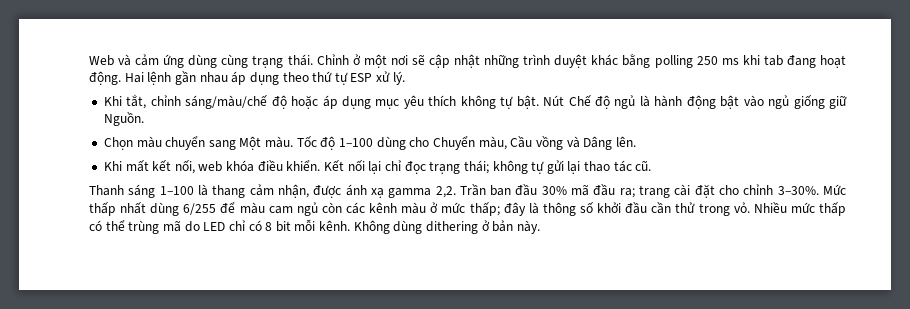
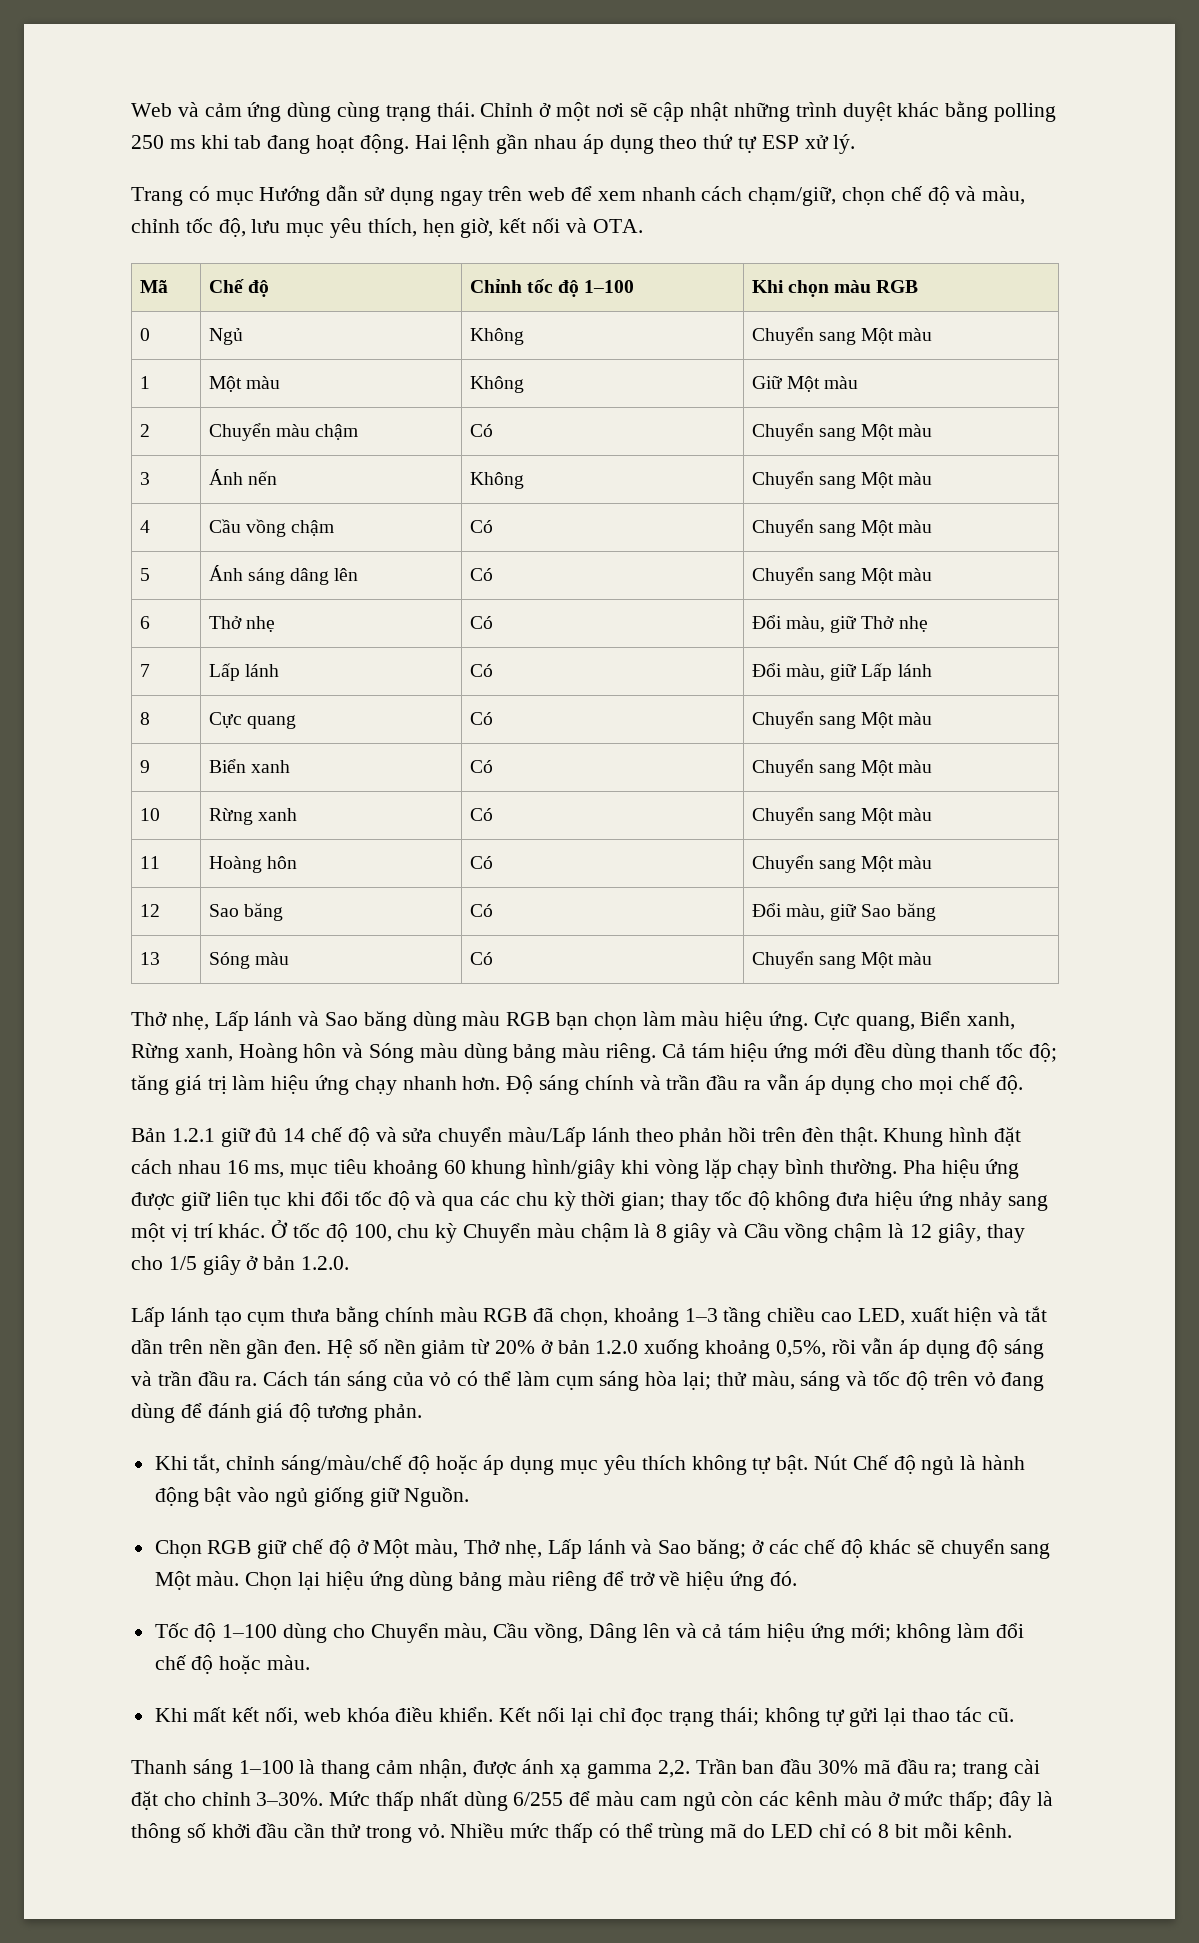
+ Trang có mục Hướng dẫn sử dụng ngay trên web để xem nhanh cách chạm/giữ, chọn chế độ và màu, chỉnh tốc độ, lưu mục yêu thích, hẹn giờ, kết nối và OTA.
+ Mã | Chế độ | Chỉnh tốc độ 1–100 | Khi chọn màu RGB
+ 0 | Ngủ | Không | Chuyển sang Một màu
+ 1 | Một màu | Không | Giữ Một màu
+ 2 | Chuyển màu chậm | Có | Chuyển sang Một màu
+ 3 | Ánh nến | Không | Chuyển sang Một màu
+ 4 | Cầu vồng chậm | Có | Chuyển sang Một màu
+ 5 | Ánh sáng dâng lên | Có | Chuyển sang Một màu
+ 6 | Thở nhẹ | Có | Đổi màu, giữ Thở nhẹ
+ 7 | Lấp lánh | Có | Đổi màu, giữ Lấp lánh
+ 8 | Cực quang | Có | Chuyển sang Một màu
+ 9 | Biển xanh | Có | Chuyển sang Một màu
+ 10 | Rừng xanh | Có | Chuyển sang Một màu
+ 11 | Hoàng hôn | Có | Chuyển sang Một màu
+ 12 | Sao băng | Có | Đổi màu, giữ Sao băng
+ 13 | Sóng màu | Có | Chuyển sang Một màu
+ Thở nhẹ, Lấp lánh và Sao băng dùng màu RGB bạn chọn làm màu hiệu ứng. Cực quang, Biển xanh, Rừng xanh, Hoàng hôn và Sóng màu dùng bảng màu riêng. Cả tám hiệu ứng mới đều dùng thanh tốc độ; tăng giá trị làm hiệu ứng chạy nhanh hơn. Độ sáng chính và trần đầu ra vẫn áp dụng cho mọi chế độ.
+ Bản 1.2.1 giữ đủ 14 chế độ và sửa chuyển màu/Lấp lánh theo phản hồi trên đèn thật. Khung hình đặt cách nhau 16 ms, mục tiêu khoảng 60 khung hình/giây khi vòng lặp chạy bình thường. Pha hiệu ứng được giữ liên tục khi đổi tốc độ và qua các chu kỳ thời gian; thay tốc độ không đưa hiệu ứng nhảy sang một vị trí khác. Ở tốc độ 100, chu kỳ Chuyển màu chậm là 8 giây và Cầu vồng chậm là 12 giây, thay cho 1/5 giây ở bản 1.2.0.
+ Lấp lánh tạo cụm thưa bằng chính màu RGB đã chọn, khoảng 1–3 tầng chiều cao LED, xuất hiện và tắt dần trên nền gần đen. Hệ số nền giảm từ 20% ở bản 1.2.0 xuống khoảng 0,5%, rồi vẫn áp dụng độ sáng và trần đầu ra. Cách tán sáng của vỏ có thể làm cụm sáng hòa lại; thử màu, sáng và tốc độ trên vỏ đang dùng để đánh giá độ tương phản.
- Chọn màu chuyển sang Một màu. Tốc độ 1–100 dùng cho Chuyển màu, Cầu vồng và Dâng lên.
+ Chọn RGB giữ chế độ ở Một màu, Thở nhẹ, Lấp lánh và Sao băng; ở các chế độ khác sẽ chuyển sang Một màu. Chọn lại hiệu ứng dùng bảng màu riêng để trở về hiệu ứng đó.
+ Tốc độ 1–100 dùng cho Chuyển màu, Cầu vồng, Dâng lên và cả tám hiệu ứng mới; không làm đổi chế độ hoặc màu.
- Không dùng dithering ở bản này.

